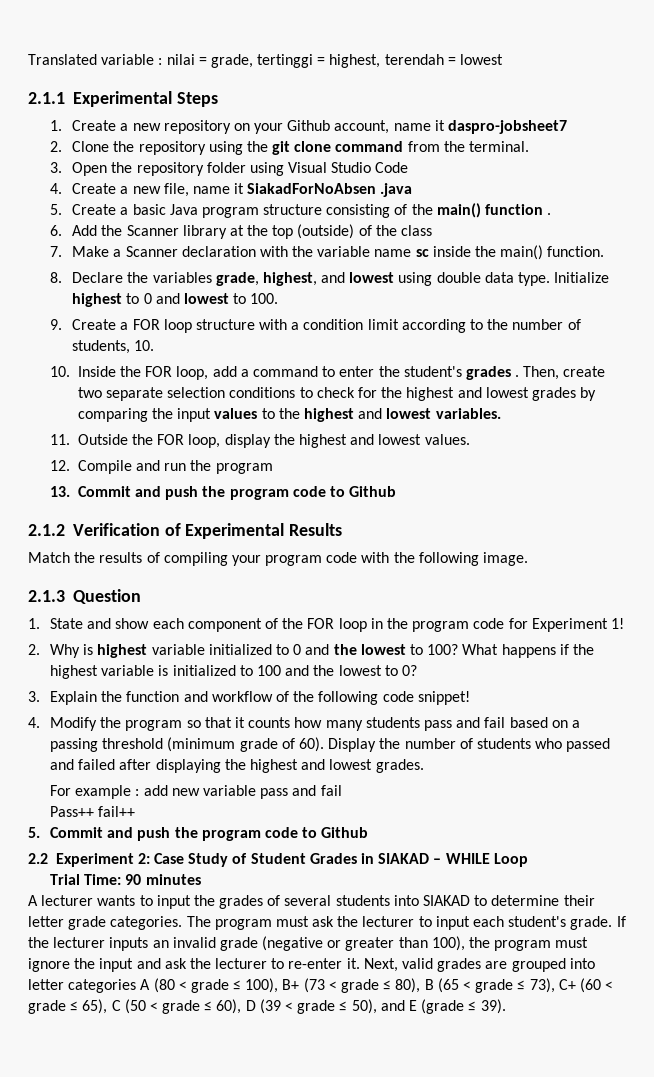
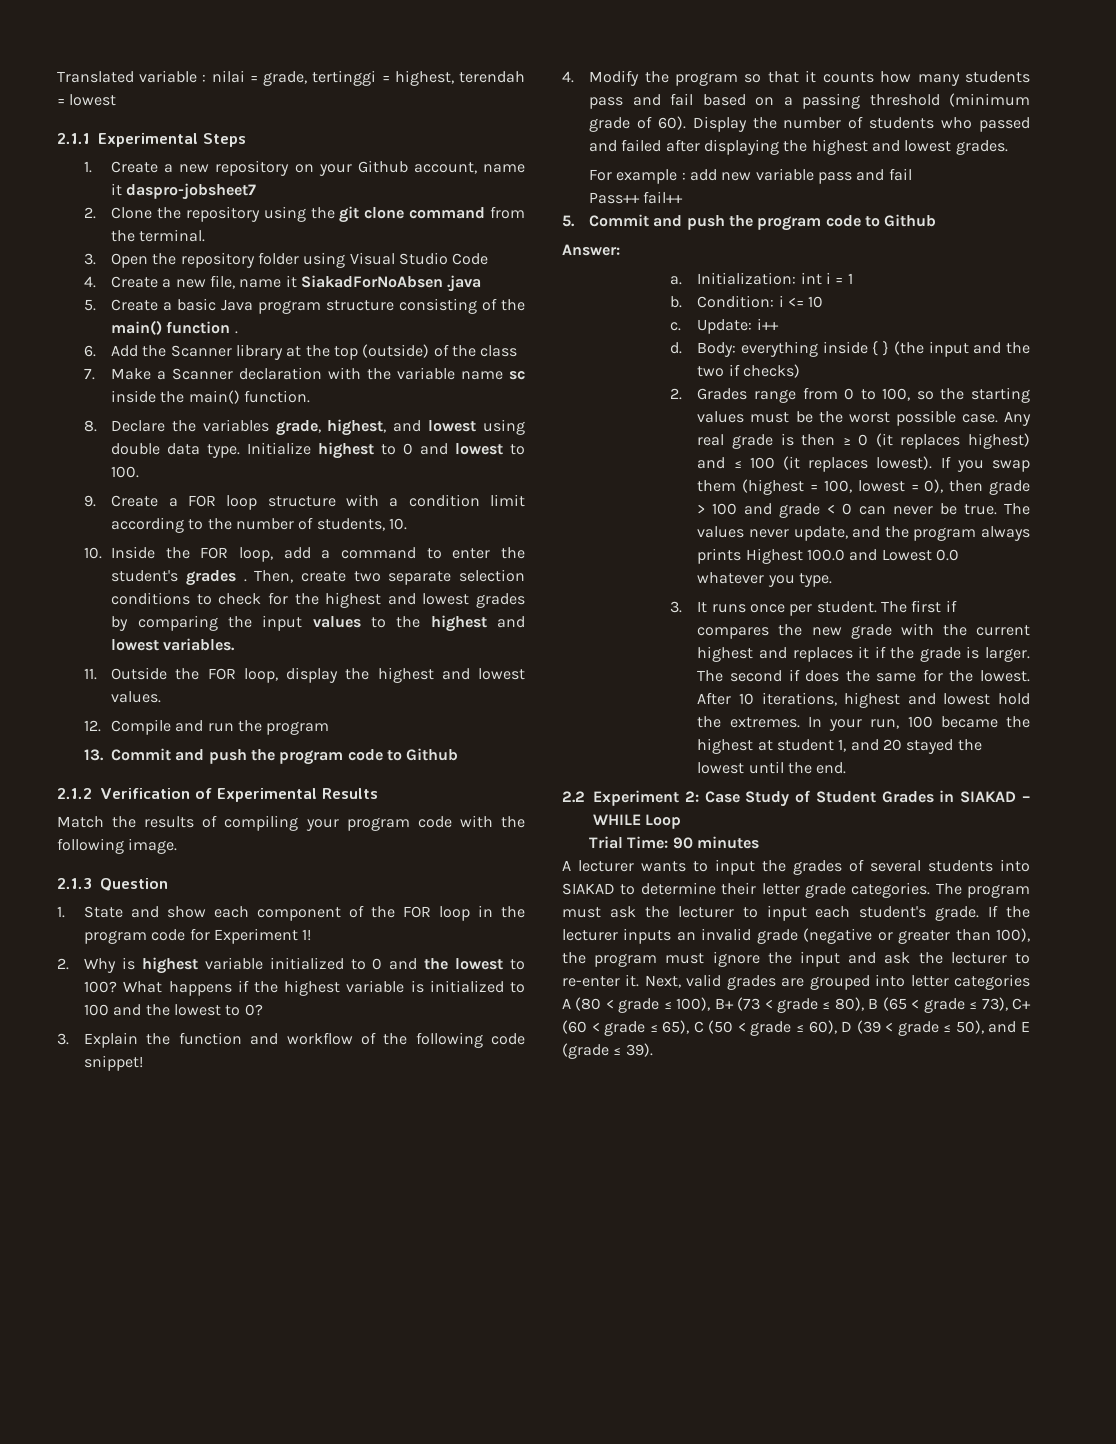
+ Answer:
+ a. Initialization: int i = 1
+ b. Condition: i <= 10
+ c. Update: i++
+ d. Body: everything inside { } (the input and the two if checks)
+ 2. Grades range from 0 to 100, so the starting values must be the worst possible case. Any real grade is then ≥ 0 (it replaces highest) and ≤ 100 (it replaces lowest). If you swap them (highest = 100, lowest = 0), then grade > 100 and grade < 0 can never be true. The values never update, and the program always prints Highest 100.0 and Lowest 0.0 whatever you type.
+ 3. It runs once per student. The first if compares the new grade with the current highest and replaces it if the grade is larger. The second if does the same for the lowest. After 10 iterations, highest and lowest hold the extremes. In your run, 100 became the highest at student 1, and 20 stayed the lowest until the end.

